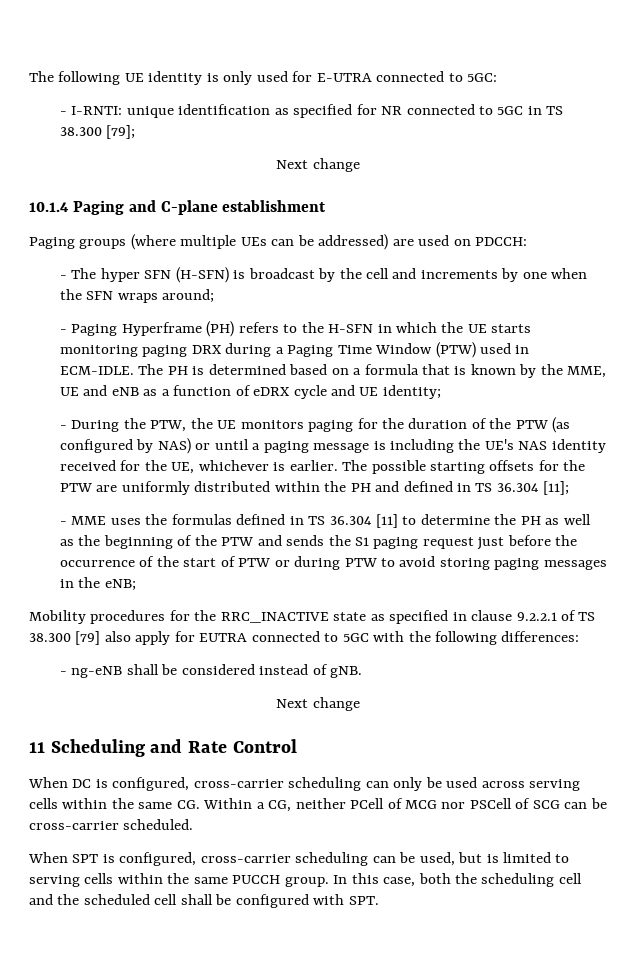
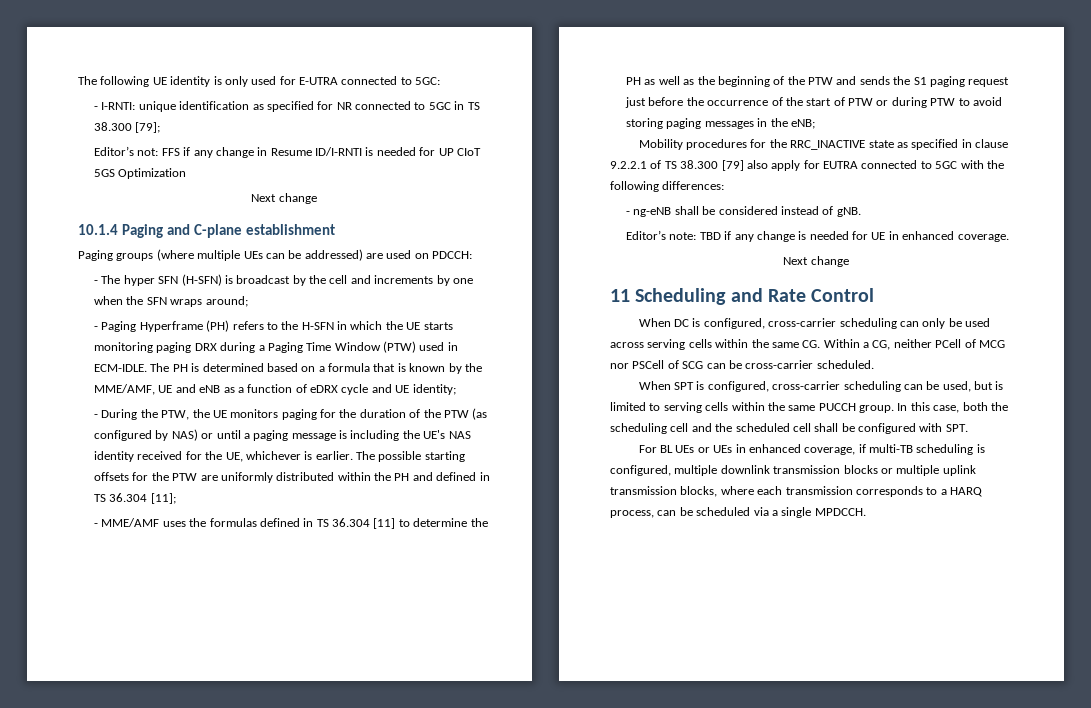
+ Editor’s not: FFS if any change in Resume ID/I-RNTI is needed for UP CIoT 5GS Optimization
- The PH is determined based on a formula that is known by the MME, UE and eNB as a function of eDRX cycle and UE identity;
+ The PH is determined based on a formula that is known by the MME/AMF, UE and eNB as a function of eDRX cycle and UE identity;
- - MME uses the formulas defined in TS 36.304 [11] to determine the PH as well as the beginning of the PTW and sends the S1 paging request just before the occurrence of the start of PTW or during PTW to avoid storing paging messages in the eNB;
+ - MME/AMF uses the formulas defined in TS 36.304 [11] to determine the PH as well as the beginning of the PTW and sends the S1 paging request just before the occurrence of the start of PTW or during PTW to avoid storing paging messages in the eNB;
+ Editor’s note: TBD if any change is needed for UE in enhanced coverage.
+ For BL UEs or UEs in enhanced coverage, if multi-TB scheduling is configured, multiple downlink transmission blocks or multiple uplink transmission blocks, where each transmission corresponds to a HARQ process, can be scheduled via a single MPDCCH.

